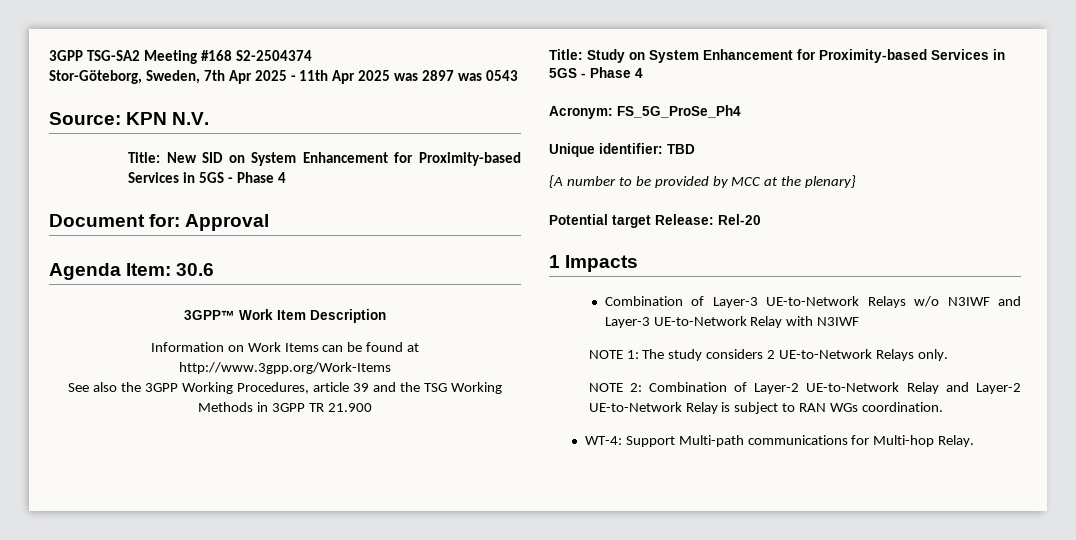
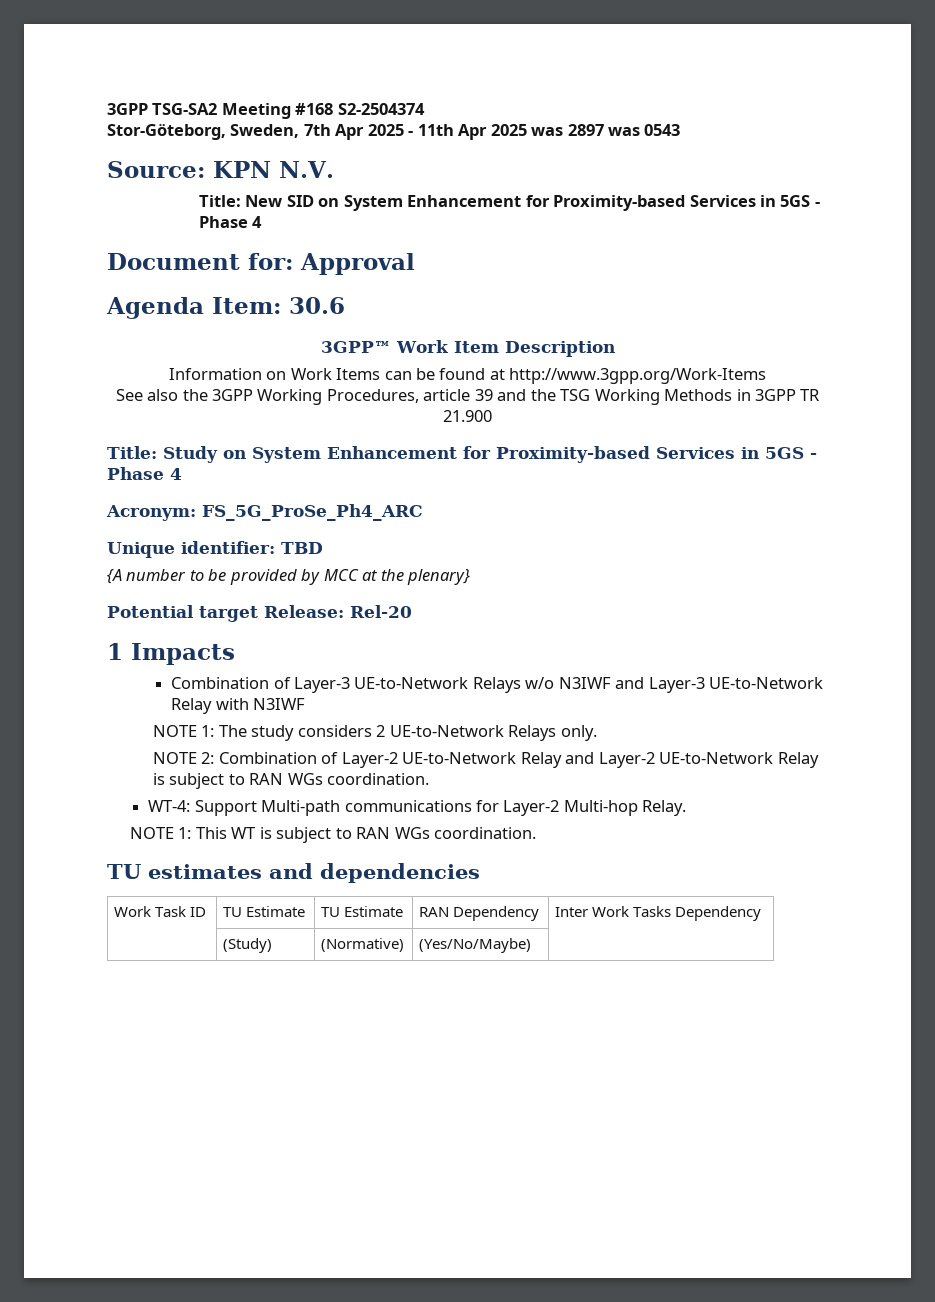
- Acronym: FS_5G_ProSe_Ph4
+ Acronym: FS_5G_ProSe_Ph4_ARC
- WT-4: Support Multi-path communications for Multi-hop Relay.
+ WT-4: Support Multi-path communications for Layer-2 Multi-hop Relay.
+ NOTE 1: This WT is subject to RAN WGs coordination.
+ TU estimates and dependencies
+ Work Task ID | TU Estimate | TU Estimate | RAN Dependency | Inter Work Tasks Dependency
+ | (Study) | (Normative) | (Yes/No/Maybe) |

